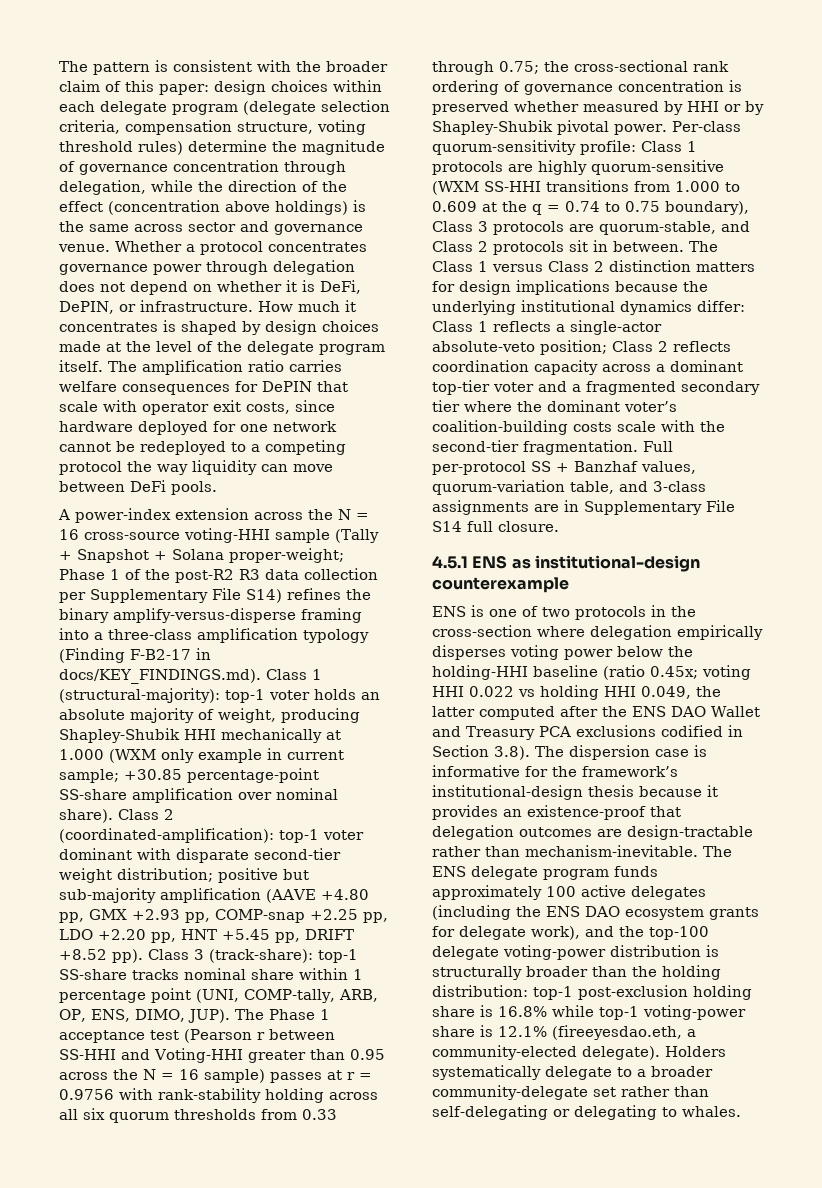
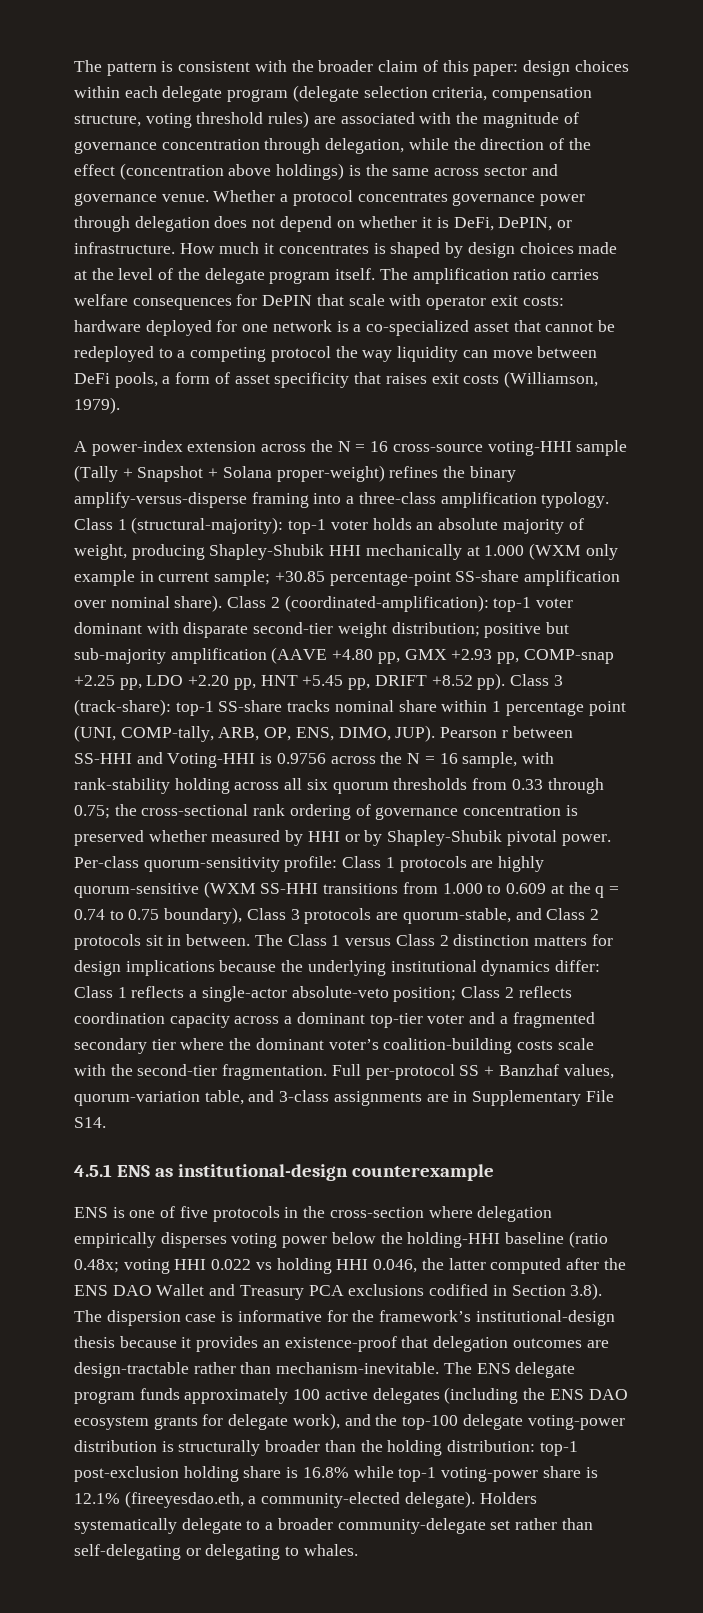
- The pattern is consistent with the broader claim of this paper: design choices within each delegate program (delegate selection criteria, compensation structure, voting threshold rules) determine the magnitude of governance concentration through delegation, while the direction of the effect (concentration above holdings) is the same across sector and governance venue.
+ The pattern is consistent with the broader claim of this paper: design choices within each delegate program (delegate selection criteria, compensation structure, voting threshold rules) are associated with the magnitude of governance concentration through delegation, while the direction of the effect (concentration above holdings) is the same across sector and governance venue.
- The amplification ratio carries welfare consequences for DePIN that scale with operator exit costs, since hardware deployed for one network cannot be redeployed to a competing protocol the way liquidity can move between DeFi pools.
+ The amplification ratio carries welfare consequences for DePIN that scale with operator exit costs: hardware deployed for one network is a co-specialized asset that cannot be redeployed to a competing protocol the way liquidity can move between DeFi pools, a form of asset specificity that raises exit costs (Williamson, 1979).
- A power-index extension across the N = 16 cross-source voting-HHI sample (Tally + Snapshot + Solana proper-weight; Phase 1 of the post-R2 R3 data collection per Supplementary File S14) refines the binary amplify-versus-disperse framing into a three-class amplification typology (Finding F-B2-17 in docs/KEY_FINDINGS.md). Class 1 (structural-majority): top-1 voter holds an absolute majority of weight, producing Shapley-Shubik HHI mechanically at 1.000 (WXM only example in current sample; +30.85 percentage-point SS-share amplification over nominal share).
+ A power-index extension across the N = 16 cross-source voting-HHI sample (Tally + Snapshot + Solana proper-weight) refines the binary amplify-versus-disperse framing into a three-class amplification typology. Class 1 (structural-majority): top-1 voter holds an absolute majority of weight, producing Shapley-Shubik HHI mechanically at 1.000 (WXM only example in current sample; +30.85 percentage-point SS-share amplification over nominal share).
- The Phase 1 acceptance test (Pearson r between SS-HHI and Voting-HHI greater than 0.95 across the N = 16 sample) passes at r = 0.9756 with rank-stability holding across all six quorum thresholds from 0.33 through 0.75; the cross-sectional rank ordering of governance concentration is preserved whether measured by HHI or by Shapley-Shubik pivotal power.
+ Pearson r between SS-HHI and Voting-HHI is 0.9756 across the N = 16 sample, with rank-stability holding across all six quorum thresholds from 0.33 through 0.75; the cross-sectional rank ordering of governance concentration is preserved whether measured by HHI or by Shapley-Shubik pivotal power.
- Full per-protocol SS + Banzhaf values, quorum-variation table, and 3-class assignments are in Supplementary File S14 full closure.
+ Full per-protocol SS + Banzhaf values, quorum-variation table, and 3-class assignments are in Supplementary File S14.
- ENS is one of two protocols in the cross-section where delegation empirically disperses voting power below the holding-HHI baseline (ratio 0.45x;
+ ENS is one of five protocols in the cross-section where delegation empirically disperses voting power below the holding-HHI baseline (ratio 0.48x;
- voting HHI 0.022 vs holding HHI 0.049, the latter computed after the ENS DAO Wallet and Treasury PCA exclusions codified in Section 3.8). The dispersion case is informative for the framework’s institutional-design thesis because it provides an existence-proof that delegation outcomes are design-tractable rather than mechanism-inevitable.
+ voting HHI 0.022 vs holding HHI 0.046, the latter computed after the ENS DAO Wallet and Treasury PCA exclusions codified in Section 3.8). The dispersion case is informative for the framework’s institutional-design thesis because it provides an existence-proof that delegation outcomes are design-tractable rather than mechanism-inevitable.

